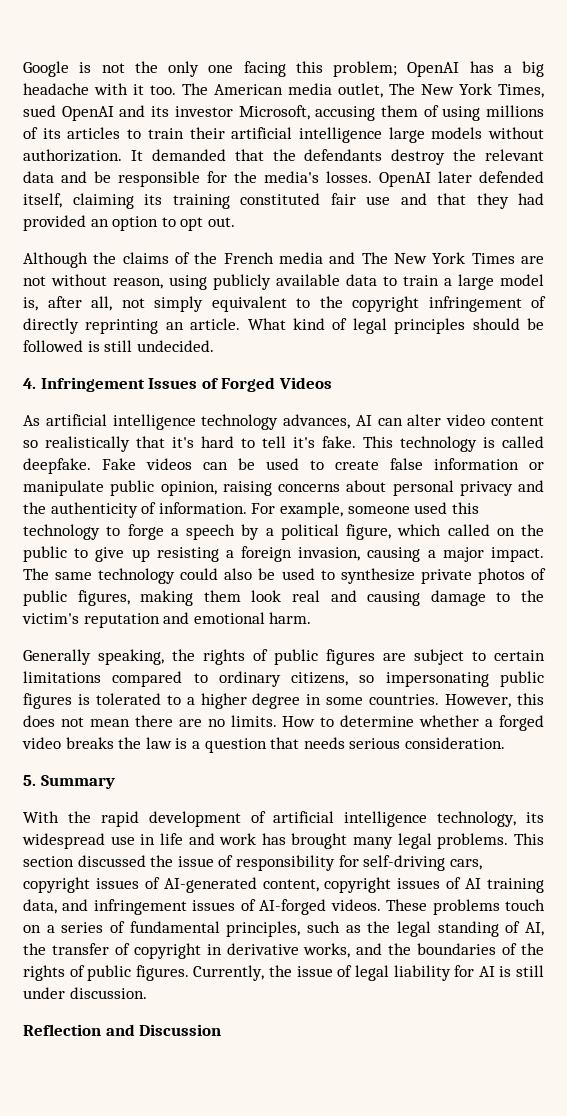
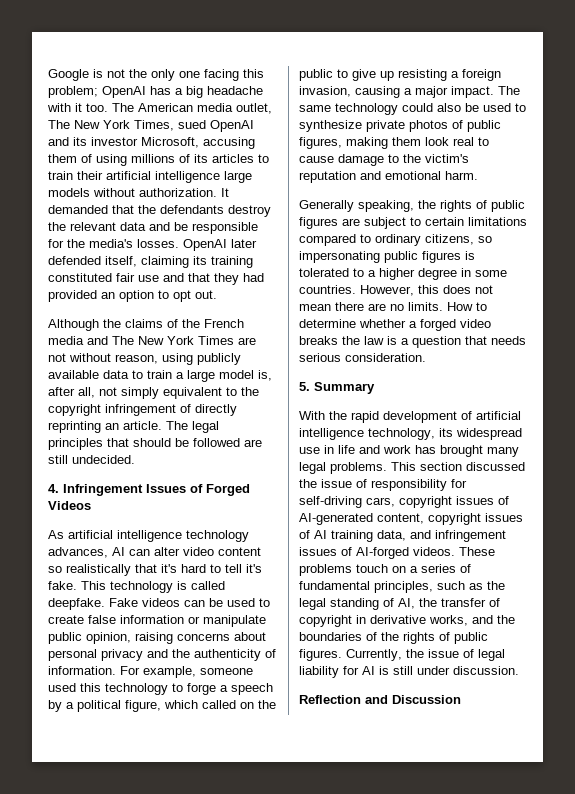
- What kind of legal principles should be followed is still undecided.
+ The legal principles that should be followed are still undecided.
- The same technology could also be used to synthesize private photos of public figures, making them look real and causing damage to the victim's reputation and emotional harm.
+ The same technology could also be used to synthesize private photos of public figures, making them look real to cause damage to the victim's reputation and emotional harm.

